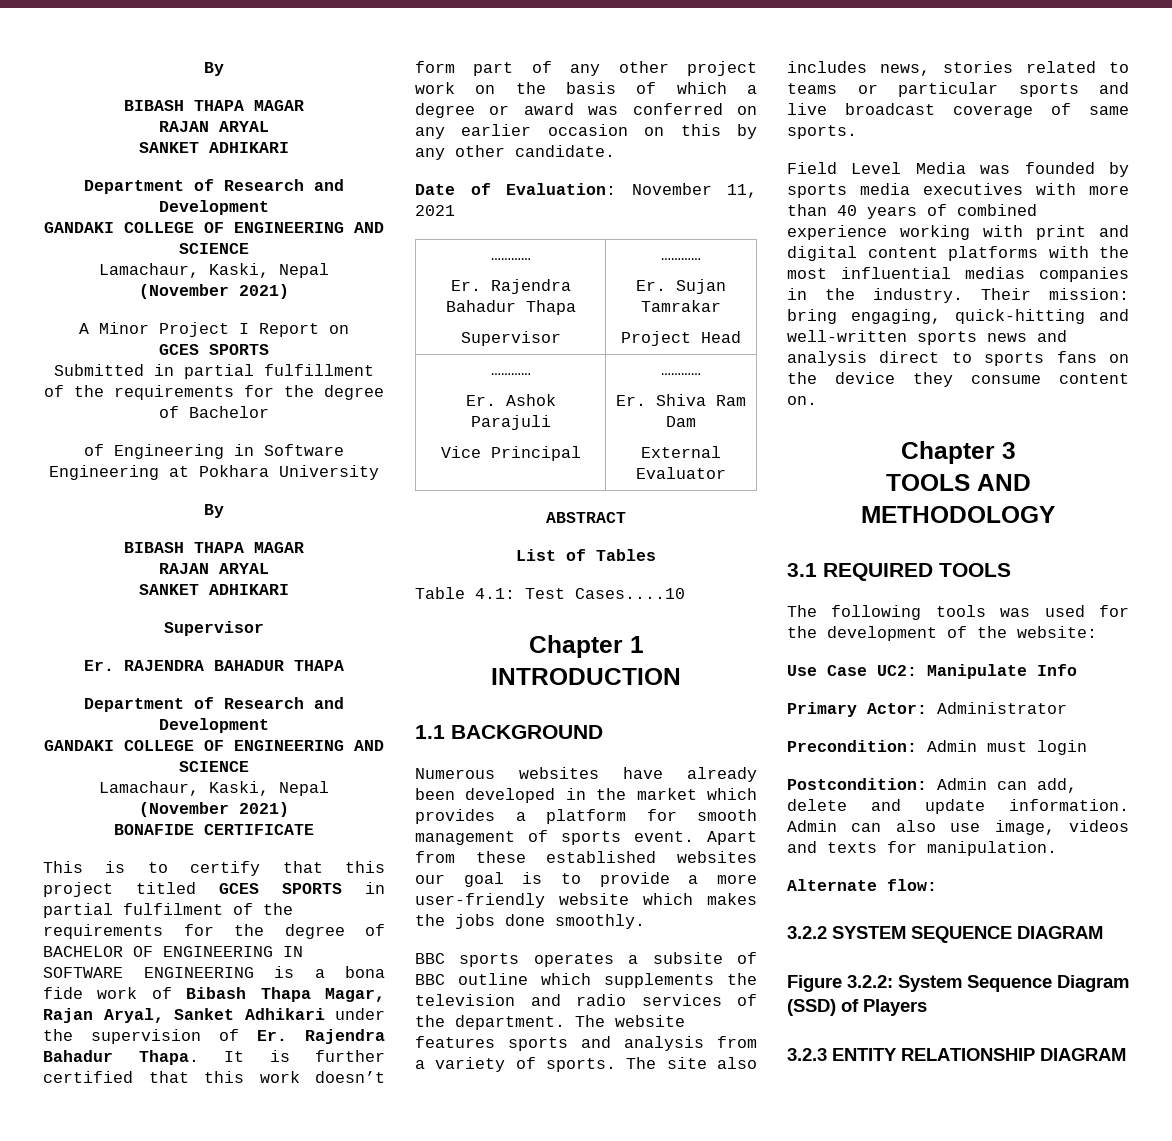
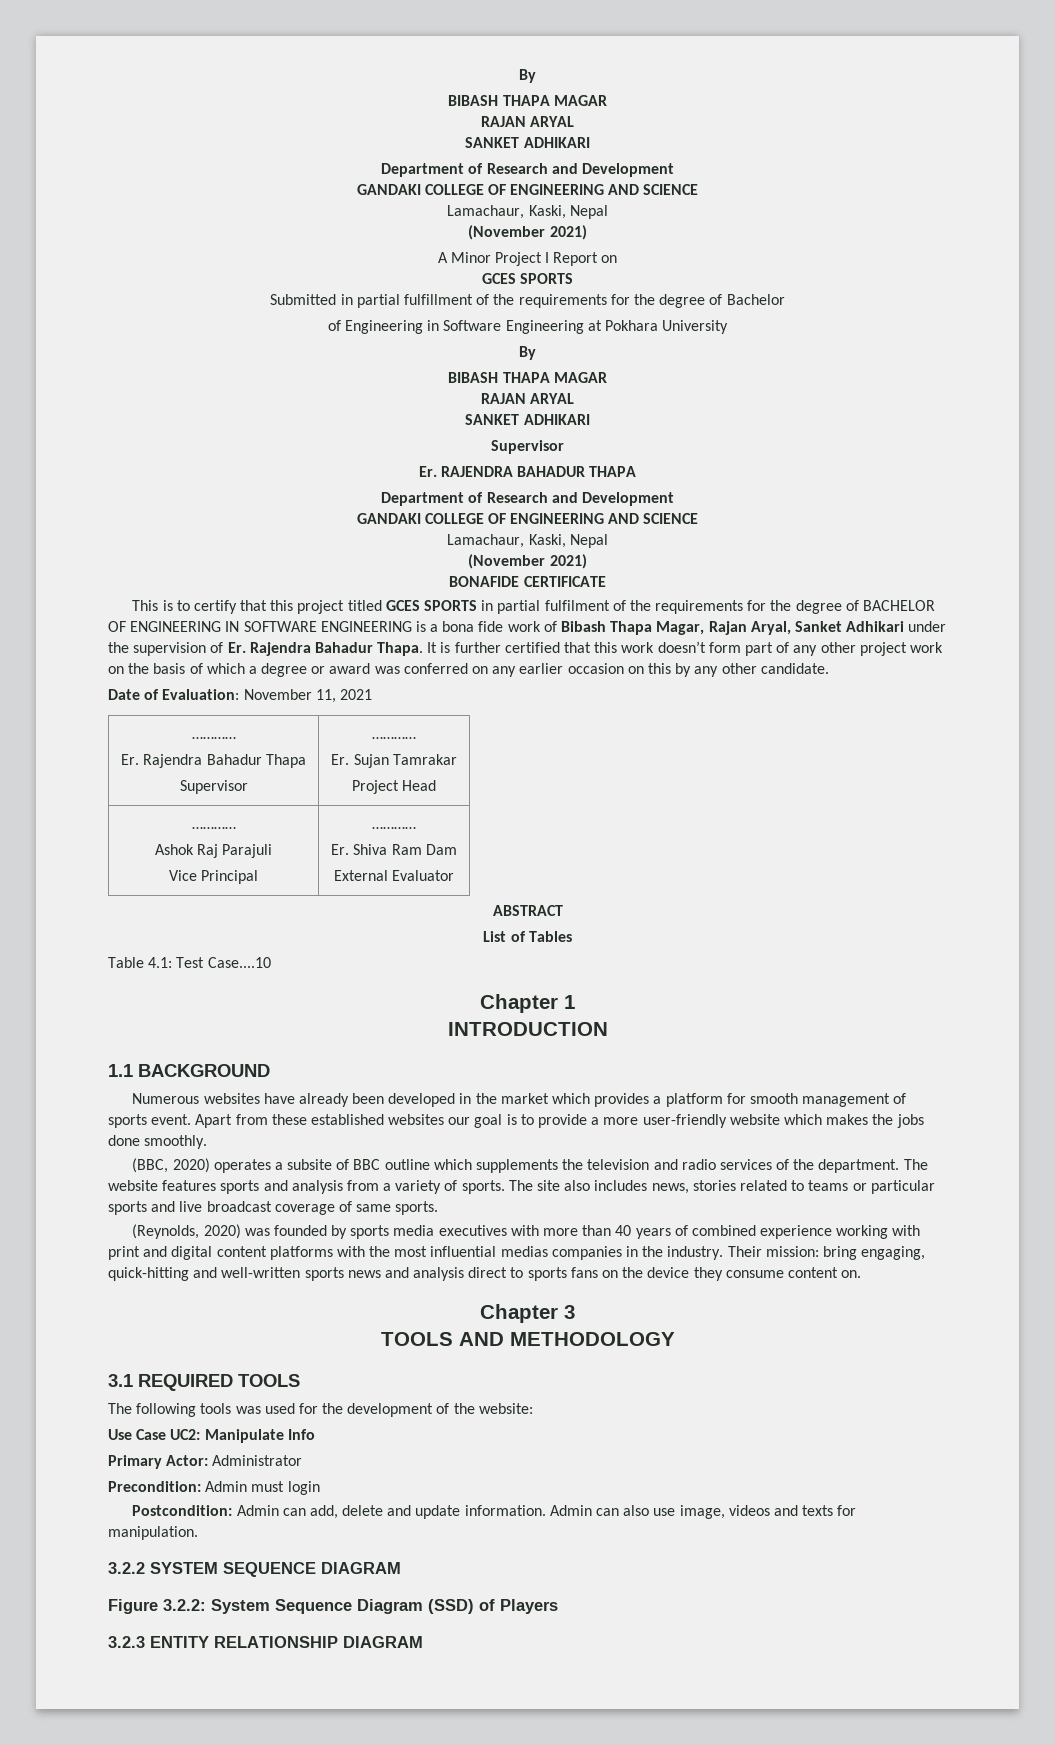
  Date of Evaluation: November 11, 2021
  …………
  Er. Rajendra Bahadur Thapa
  Supervisor | …………
  Er. Sujan Tamrakar
  Project Head
  …………
- Er. Ashok Parajuli
+ Ashok Raj Parajuli
- Table 4.1: Test Cases....10
+ Table 4.1: Test Case....10
- BBC sports operates a subsite of BBC outline which supplements the television and radio services of the department.
+ (BBC, 2020) operates a subsite of BBC outline which supplements the television and radio services of the department.
- Field Level Media was founded by sports media executives with more than 40 years of combined experience working with print and digital content platforms with the most influential medias companies in the industry.
+ (Reynolds, 2020) was founded by sports media executives with more than 40 years of combined experience working with print and digital content platforms with the most influential medias companies in the industry.
- Alternate flow:

